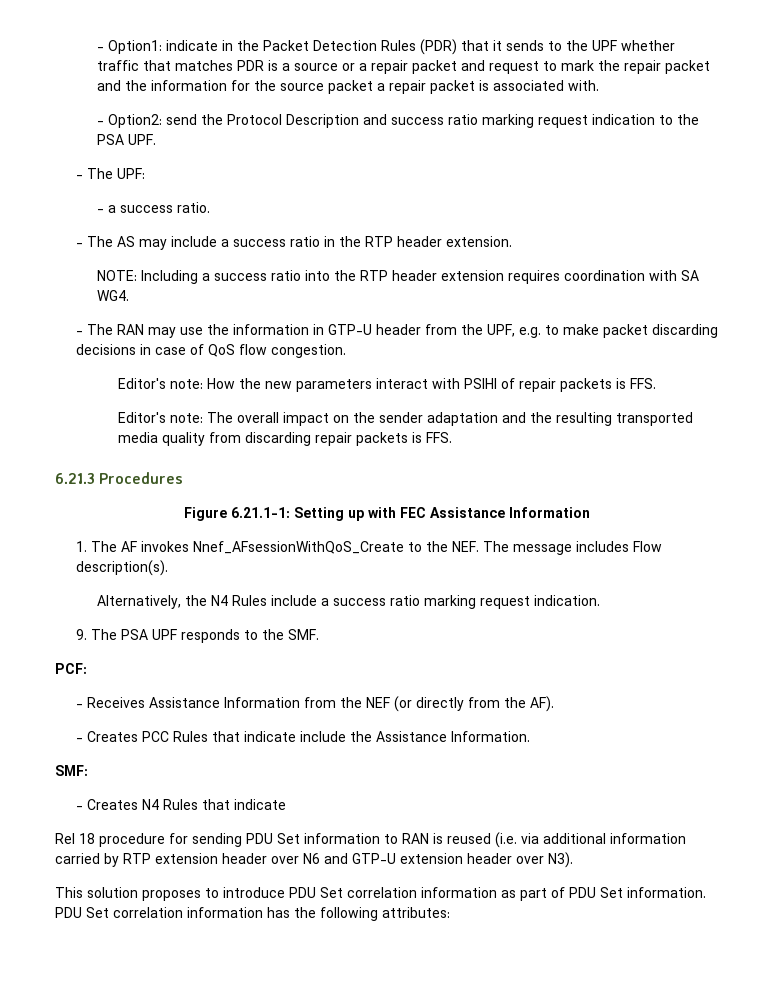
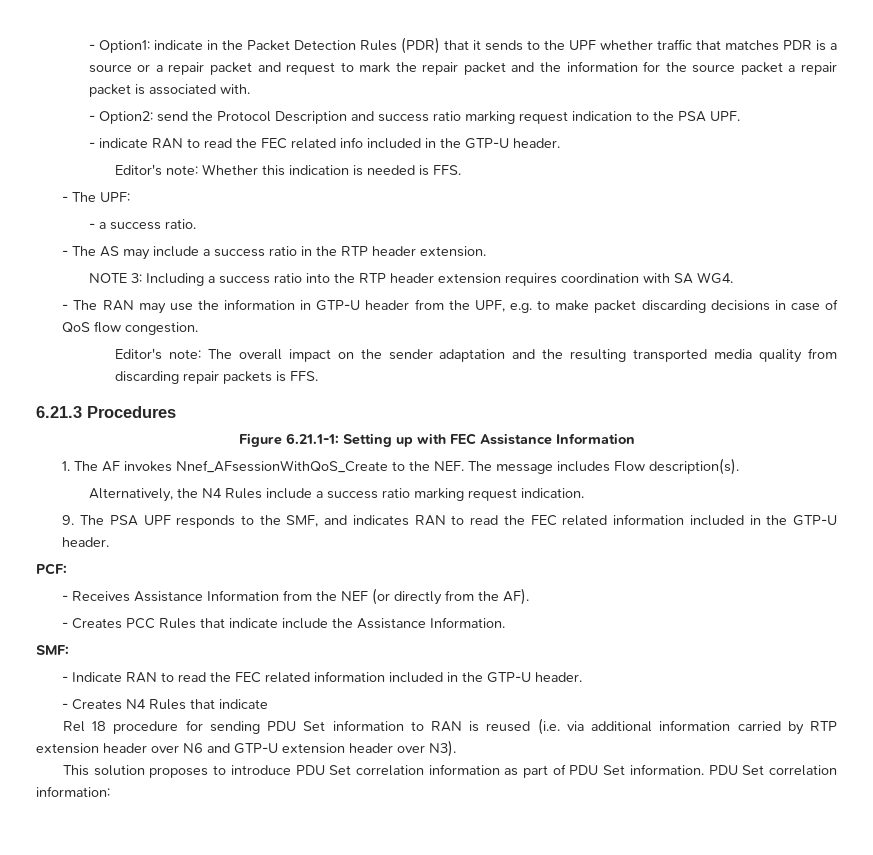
+ - indicate RAN to read the FEC related info included in the GTP-U header.
+ Editor's note: Whether this indication is needed is FFS.
- NOTE: Including a success ratio into the RTP header extension requires coordination with SA WG4.
+ NOTE 3: Including a success ratio into the RTP header extension requires coordination with SA WG4.
- Editor's note: How the new parameters interact with PSIHI of repair packets is FFS.
- 9. The PSA UPF responds to the SMF.
+ 9. The PSA UPF responds to the SMF, and indicates RAN to read the FEC related information included in the GTP-U header.
+ - Indicate RAN to read the FEC related information included in the GTP-U header.
- PDU Set correlation information has the following attributes:
+ PDU Set correlation information:

